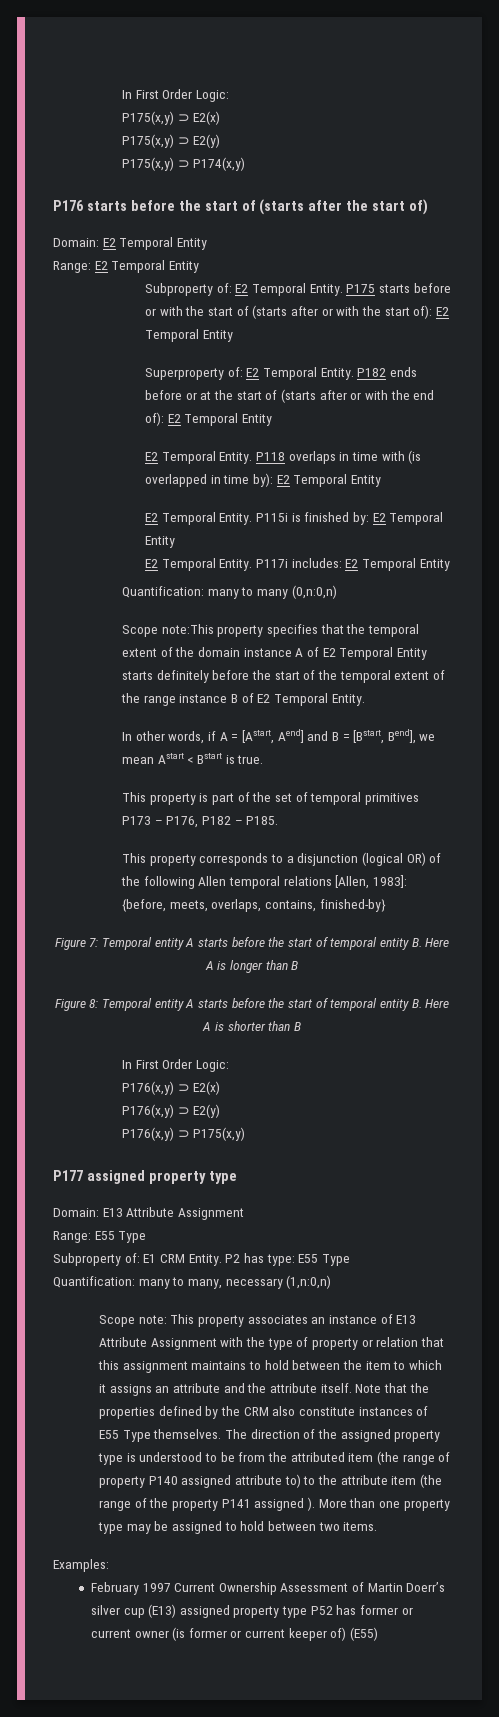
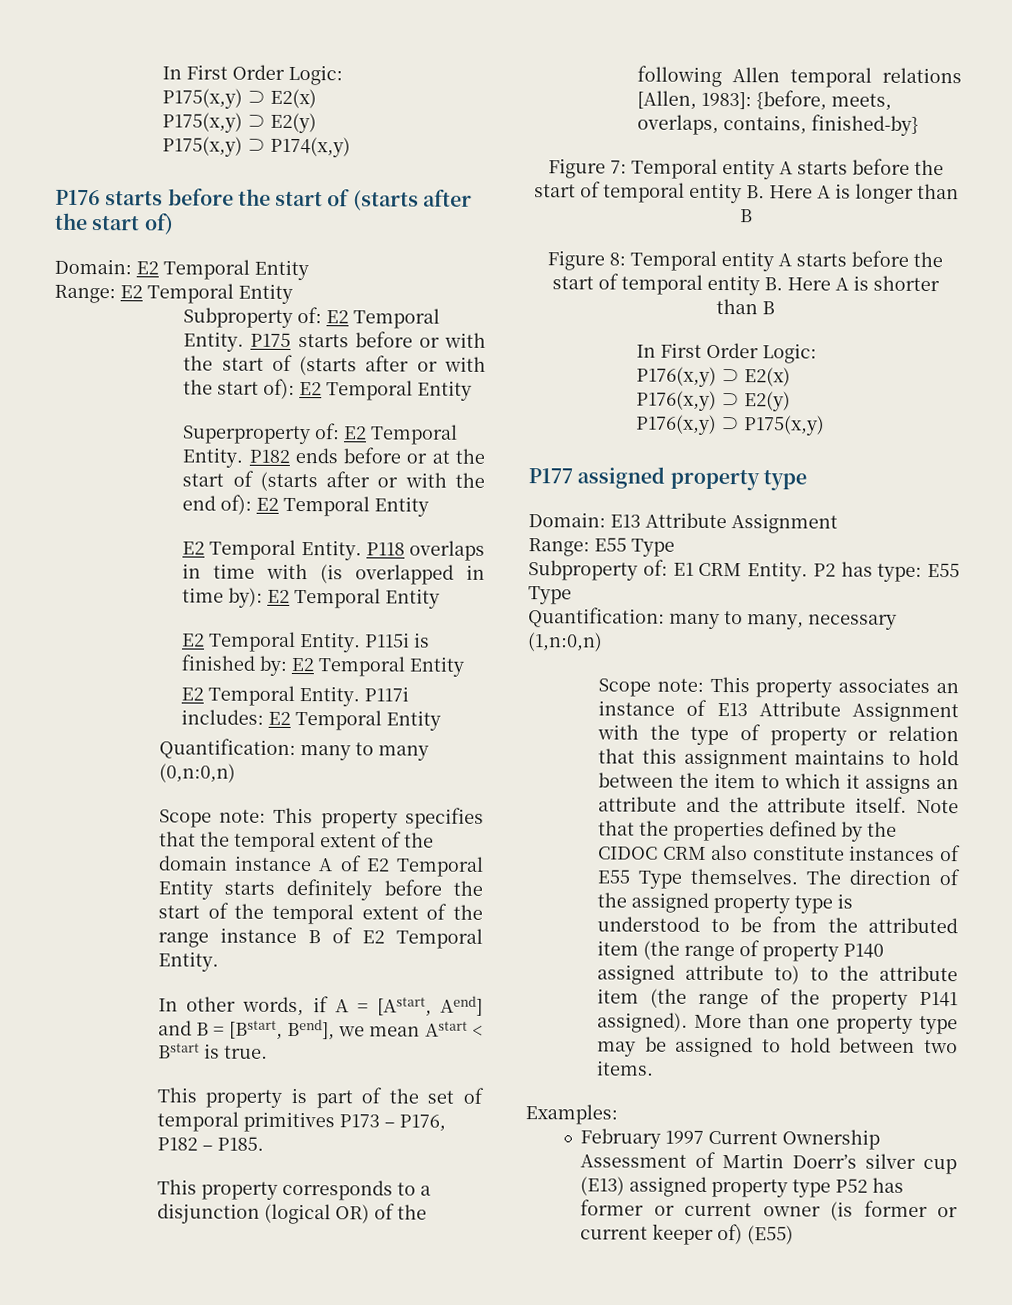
- Scope note:This property specifies that the temporal extent of the domain instance A of E2 Temporal Entity starts definitely before the start of the temporal extent of the range instance B of E2 Temporal Entity.
+ Scope note: This property specifies that the temporal extent of the domain instance A of E2 Temporal Entity starts definitely before the start of the temporal extent of the range instance B of E2 Temporal Entity.
- Note that the properties defined by the CRM also constitute instances of E55 Type themselves.
+ Note that the properties defined by the CIDOC CRM also constitute instances of E55 Type themselves.
- The direction of the assigned property type is understood to be from the attributed item (the range of property P140 assigned attribute to) to the attribute item (the range of the property P141 assigned ).
+ The direction of the assigned property type is understood to be from the attributed item (the range of property P140 assigned attribute to) to the attribute item (the range of the property P141 assigned).

